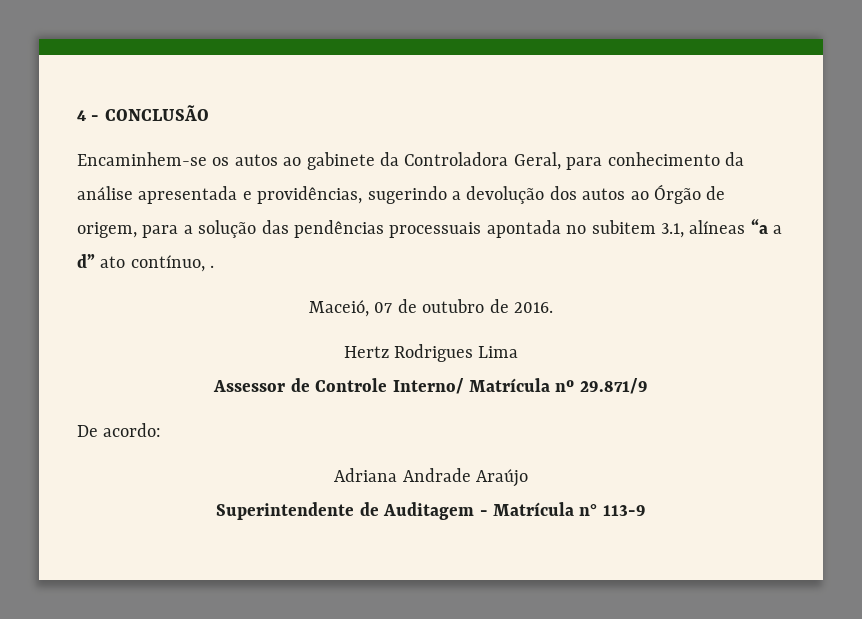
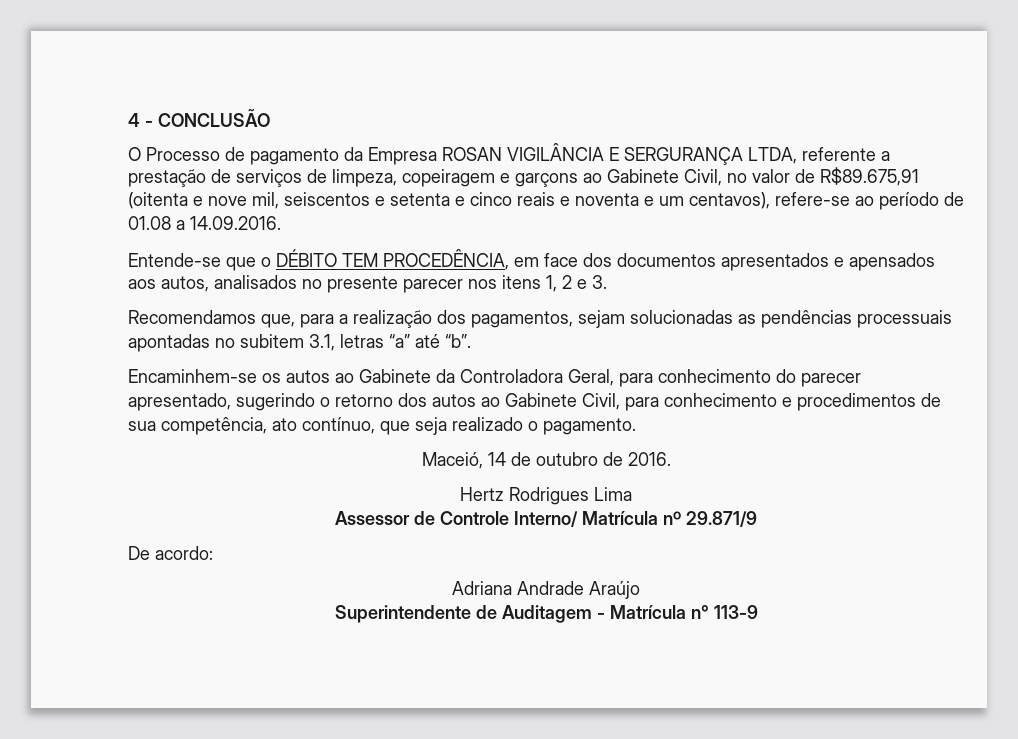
+ O Processo de pagamento da Empresa ROSAN VIGILÂNCIA E SERGURANÇA LTDA, referente a prestação de serviços de limpeza, copeiragem e garçons ao Gabinete Civil, no valor de R$89.675,91 (oitenta e nove mil, seiscentos e setenta e cinco reais e noventa e um centavos), refere-se ao período de 01.08 a 14.09.2016.
+ Entende-se que o DÉBITO TEM PROCEDÊNCIA, em face dos documentos apresentados e apensados aos autos, analisados no presente parecer nos itens 1, 2 e 3.
+ Recomendamos que, para a realização dos pagamentos, sejam solucionadas as pendências processuais apontadas no subitem 3.1, letras “a” até “b”.
- Encaminhem-se os autos ao gabinete da Controladora Geral, para conhecimento da análise apresentada e providências, sugerindo a devolução dos autos ao Órgão de origem, para a solução das pendências processuais apontada no subitem 3.1, alíneas “a a d” ato contínuo, .
+ Encaminhem-se os autos ao Gabinete da Controladora Geral, para conhecimento do parecer apresentado, sugerindo o retorno dos autos ao Gabinete Civil, para conhecimento e procedimentos de sua competência, ato contínuo, que seja realizado o pagamento.
- Maceió, 07 de outubro de 2016.
+ Maceió, 14 de outubro de 2016.

